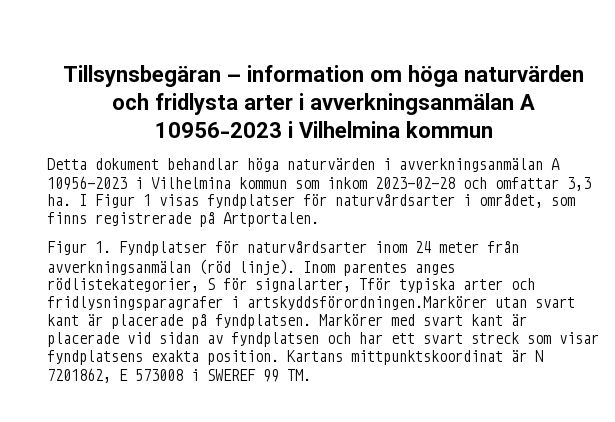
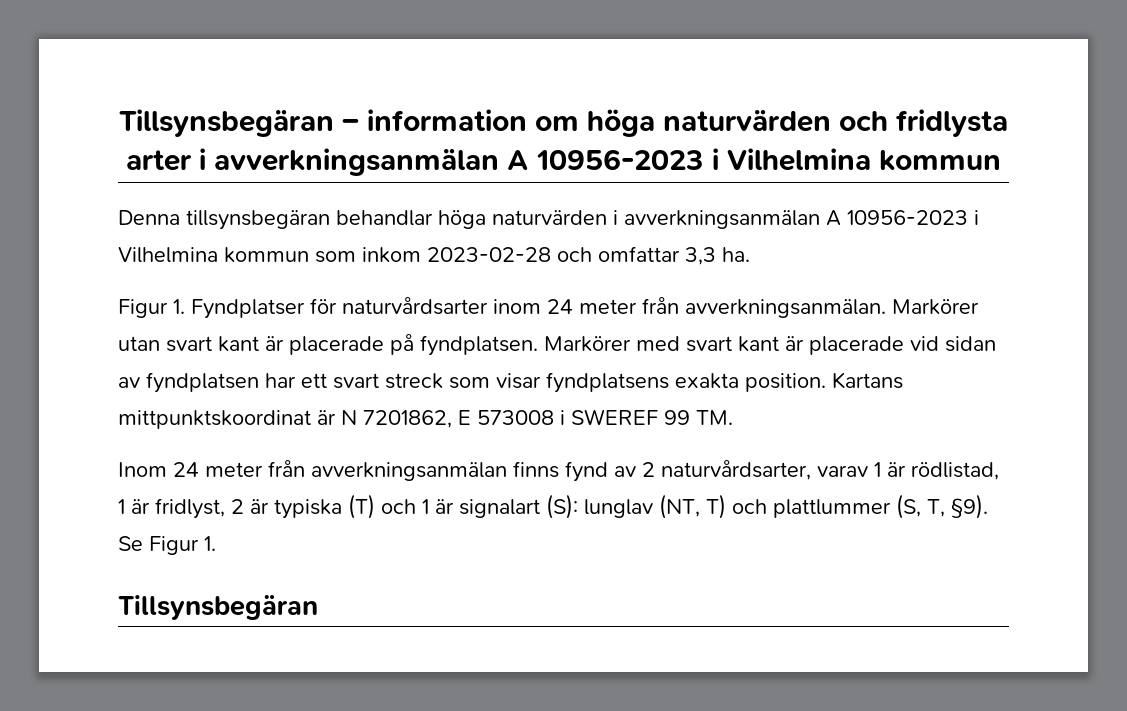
- Detta dokument behandlar höga naturvärden i avverkningsanmälan A 10956-2023 i Vilhelmina kommun som inkom 2023-02-28 och omfattar 3,3 ha. I Figur 1 visas fyndplatser för naturvårdsarter i området, som finns registrerade på Artportalen.
+ Denna tillsynsbegäran behandlar höga naturvärden i avverkningsanmälan A 10956-2023 i Vilhelmina kommun som inkom 2023-02-28 och omfattar 3,3 ha.
- Figur 1. Fyndplatser för naturvårdsarter inom 24 meter från avverkningsanmälan (röd linje). Inom parentes anges rödlistekategorier, S för signalarter, Tför typiska arter och fridlysningsparagrafer i artskyddsförordningen.Markörer utan svart kant är placerade på fyndplatsen.
+ Figur 1. Fyndplatser för naturvårdsarter inom 24 meter från avverkningsanmälan. Markörer utan svart kant är placerade på fyndplatsen.
- Markörer med svart kant är placerade vid sidan av fyndplatsen och har ett svart streck som visar fyndplatsens exakta position.
+ Markörer med svart kant är placerade vid sidan av fyndplatsen har ett svart streck som visar fyndplatsens exakta position.
+ Inom 24 meter från avverkningsanmälan finns fynd av 2 naturvårdsarter, varav 1 är rödlistad, 1 är fridlyst, 2 är typiska (T) och 1 är signalart (S): lunglav (NT, T) och plattlummer (S, T, §9). Se Figur 1.
+ Tillsynsbegäran

